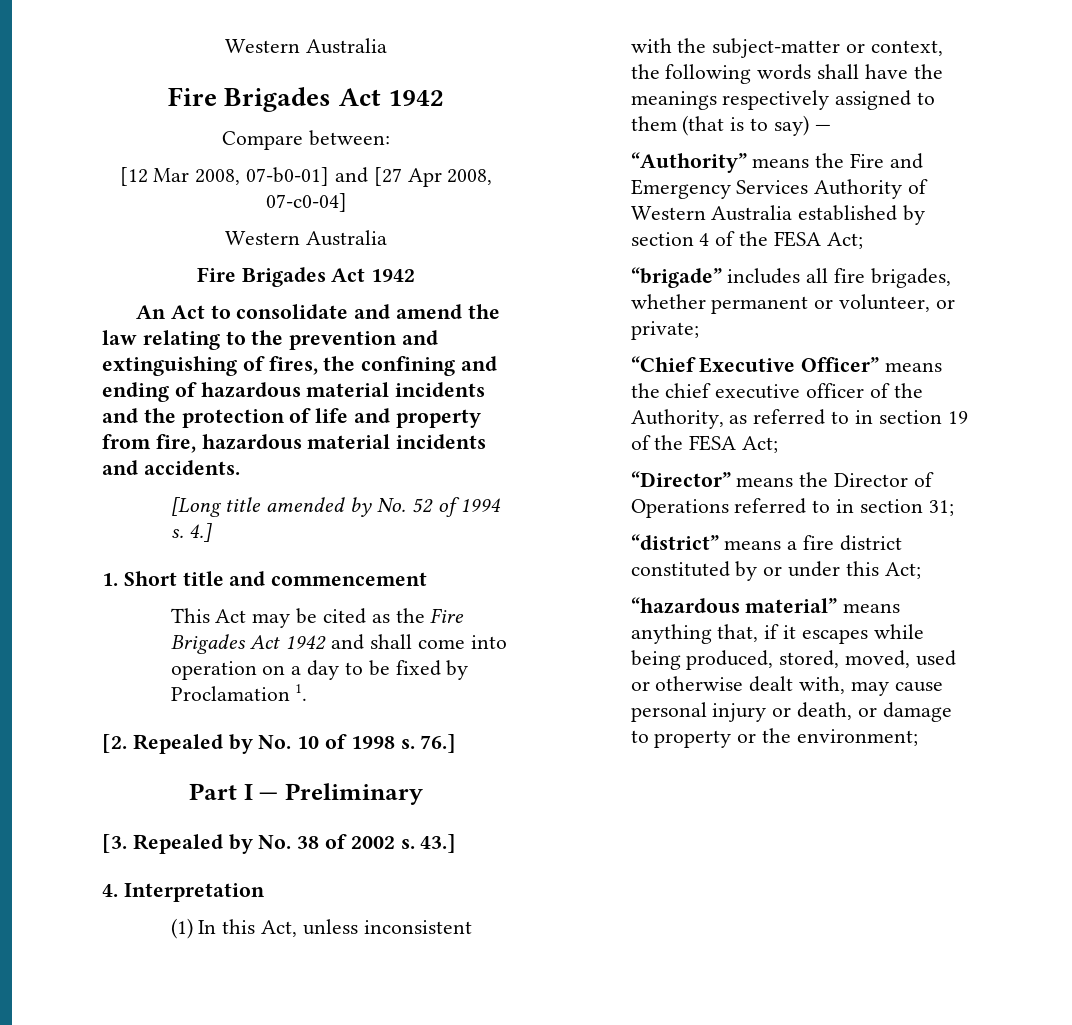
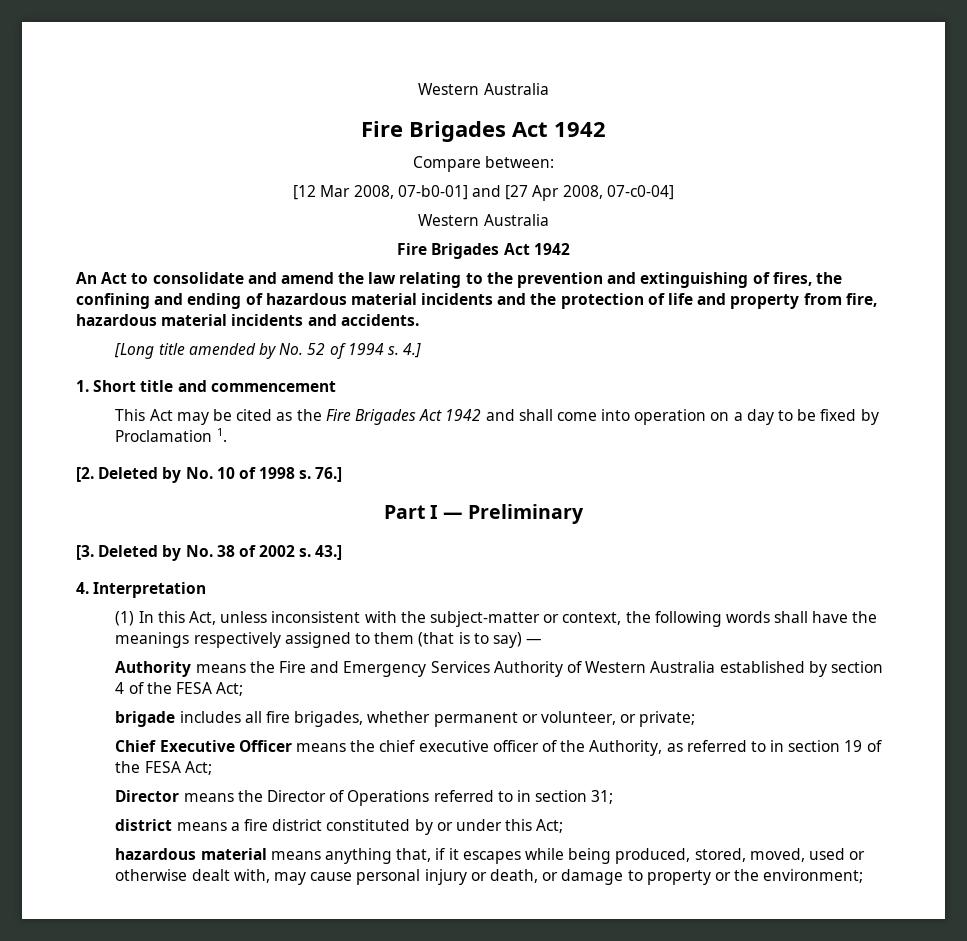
- [2. Repealed by No. 10 of 1998 s.
+ [2. Deleted by No. 10 of 1998 s.
- [3. Repealed by No. 38 of 2002 s.
+ [3. Deleted by No. 38 of 2002 s.
- “Authority” means the Fire and Emergency Services Authority of Western Australia established by section 4 of the FESA Act;
+ Authority means the Fire and Emergency Services Authority of Western Australia established by section 4 of the FESA Act;
- “brigade” includes all fire brigades, whether permanent or volunteer, or private;
+ brigade includes all fire brigades, whether permanent or volunteer, or private;
- “Chief Executive Officer” means the chief executive officer of the Authority, as referred to in section 19 of the FESA Act;
+ Chief Executive Officer means the chief executive officer of the Authority, as referred to in section 19 of the FESA Act;
- “Director” means the Director of Operations referred to in section 31;
+ Director means the Director of Operations referred to in section 31;
- “district” means a fire district constituted by or under this Act;
+ district means a fire district constituted by or under this Act;
- “hazardous material” means anything that, if it escapes while being produced, stored, moved, used or otherwise dealt with, may cause personal injury or death, or damage to property or the environment;
+ hazardous material means anything that, if it escapes while being produced, stored, moved, used or otherwise dealt with, may cause personal injury or death, or damage to property or the environment;

